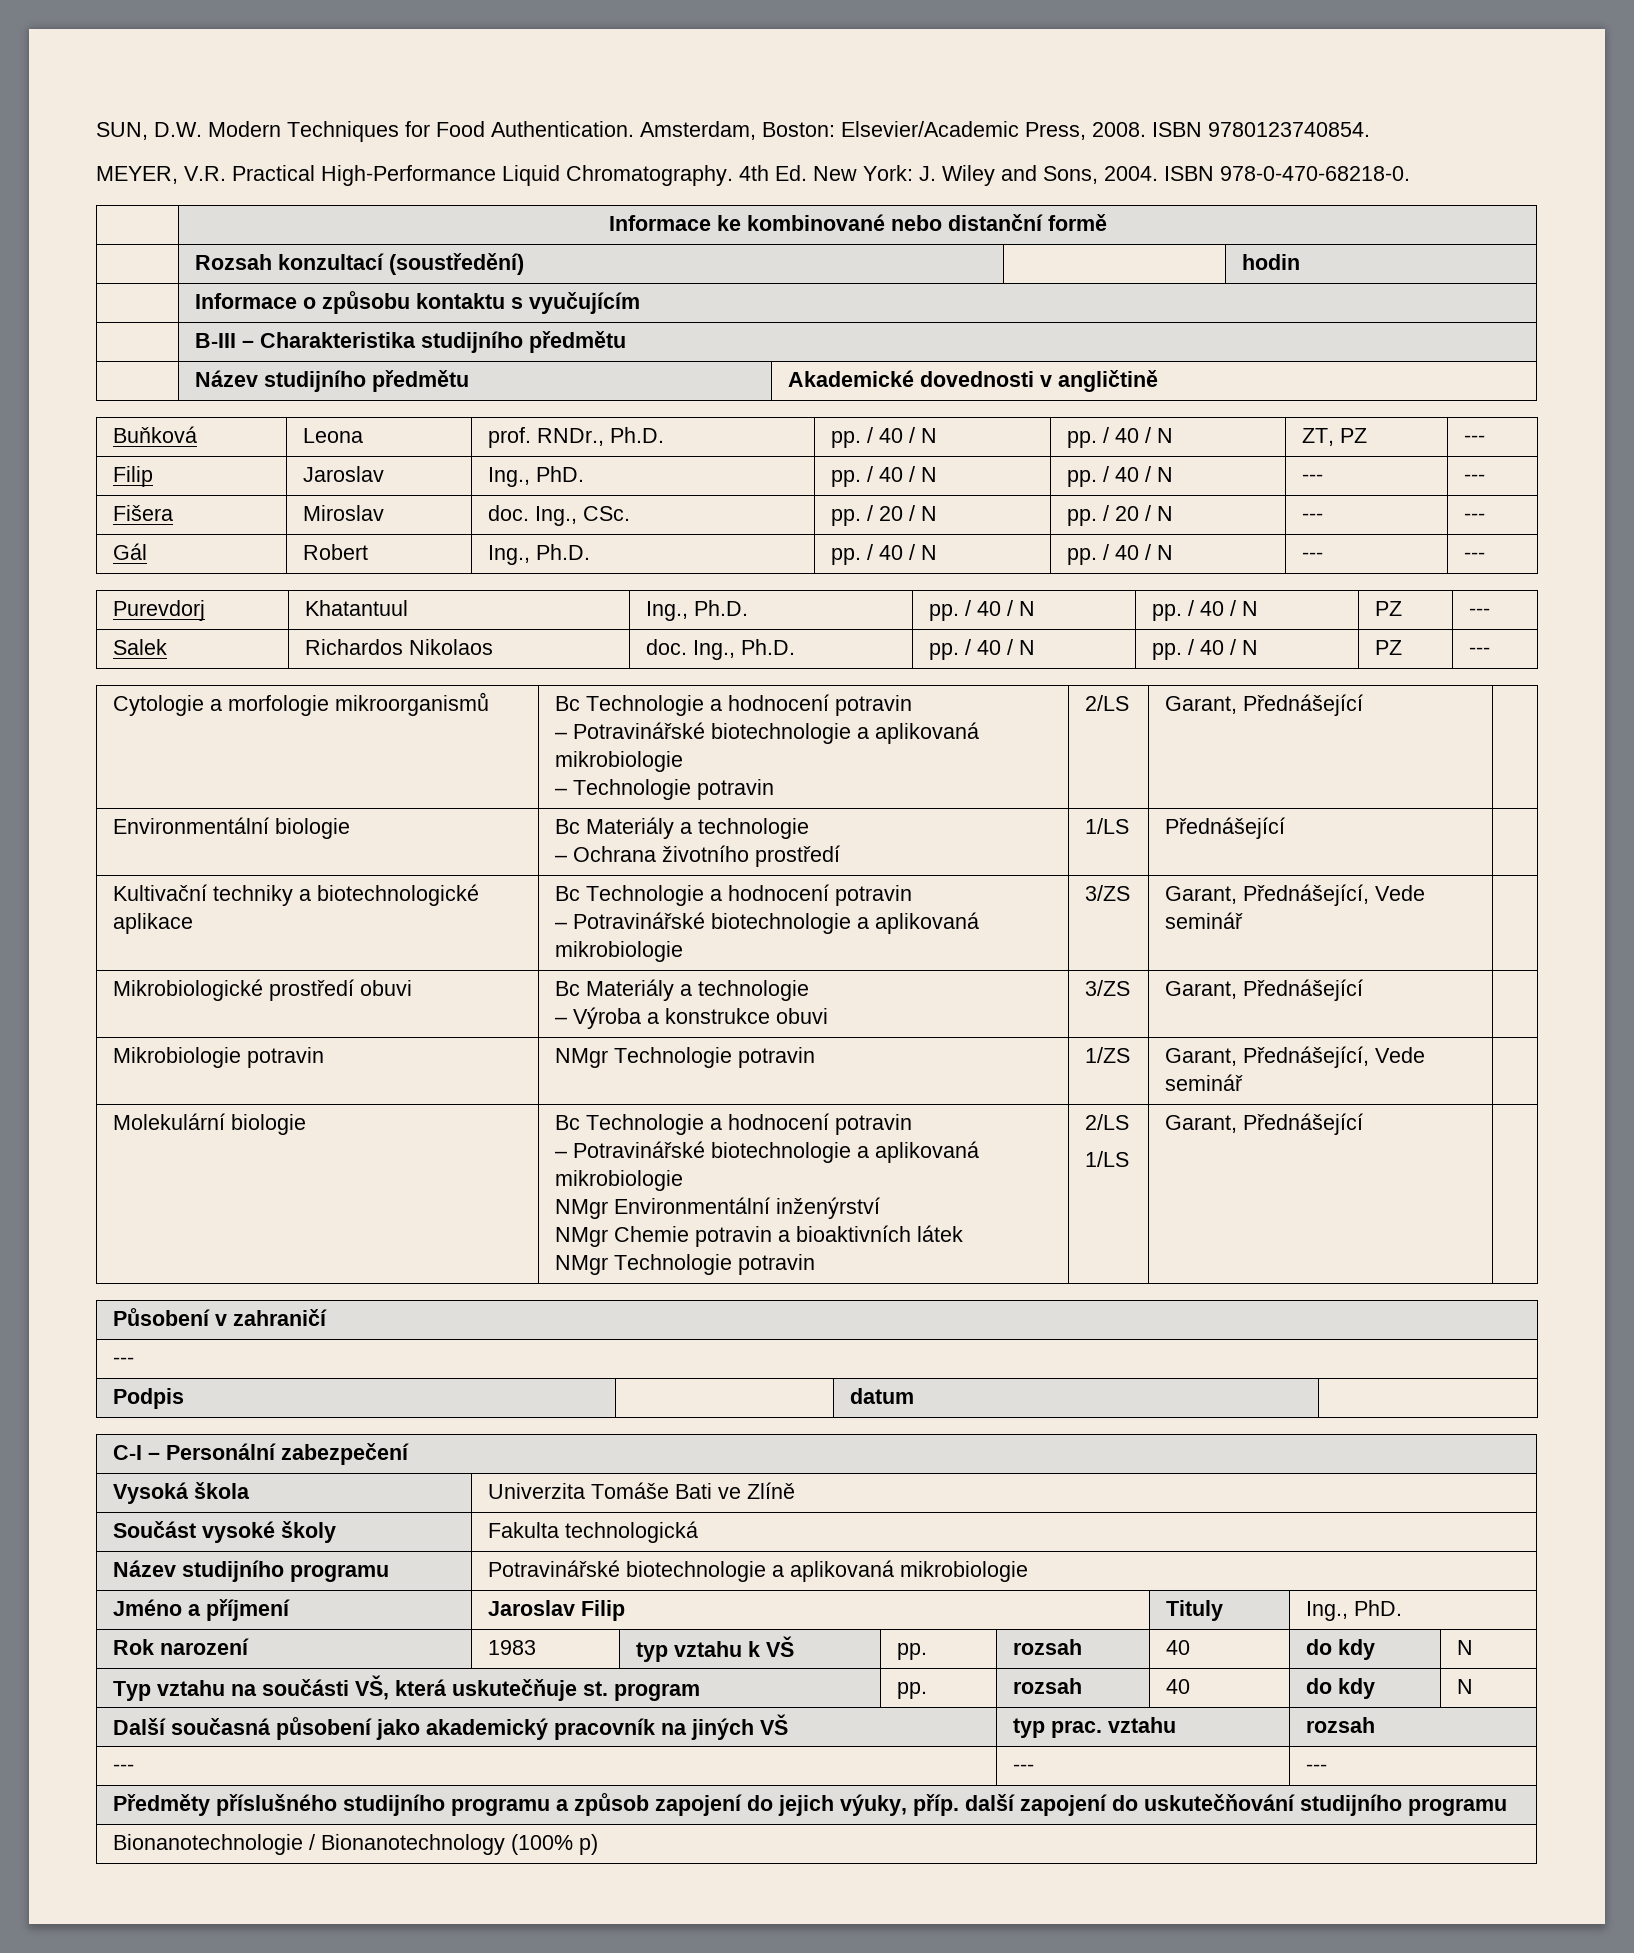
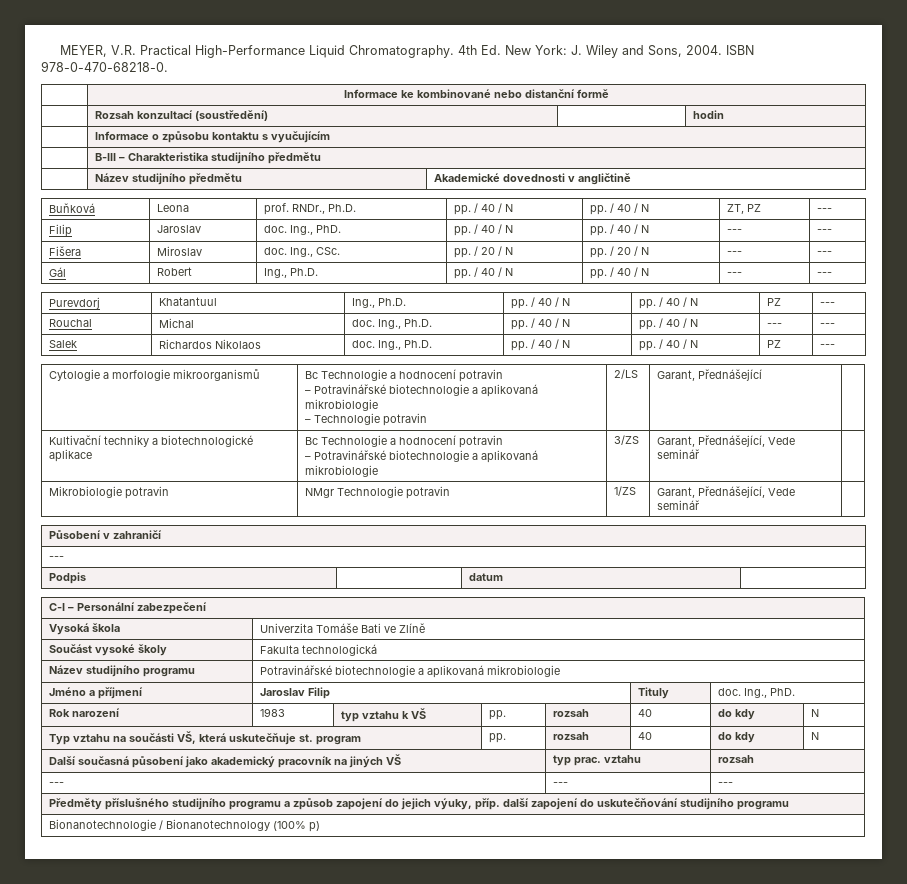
- SUN, D.W. Modern Techniques for Food Authentication. Amsterdam, Boston: Elsevier/Academic Press, 2008. ISBN 9780123740854.
- Filip | Jaroslav | Ing., PhD. | pp. / 40 / N | pp. / 40 / N | --- | ---
+ Filip | Jaroslav | doc. Ing., PhD. | pp. / 40 / N | pp. / 40 / N | --- | ---
+ Rouchal | Michal | doc. Ing., Ph.D. | pp. / 40 / N | pp. / 40 / N | --- | ---
- Environmentální biologie | Bc Materiály a technologie
- – Ochrana životního prostředí | 1/LS | Přednášející |
- Mikrobiologické prostředí obuvi | Bc Materiály a technologie
- – Výroba a konstrukce obuvi | 3/ZS | Garant, Přednášející |
- Molekulární biologie | Bc Technologie a hodnocení potravin
- – Potravinářské biotechnologie a aplikovaná mikrobiologie
- NMgr Environmentální inženýrství
- NMgr Chemie potravin a bioaktivních látek
- NMgr Technologie potravin | 2/LS
- 1/LS | Garant, Přednášející |
- Jméno a příjmení | Jaroslav Filip | Tituly | Ing., PhD.
+ Jméno a příjmení | Jaroslav Filip | Tituly | doc. Ing., PhD.

